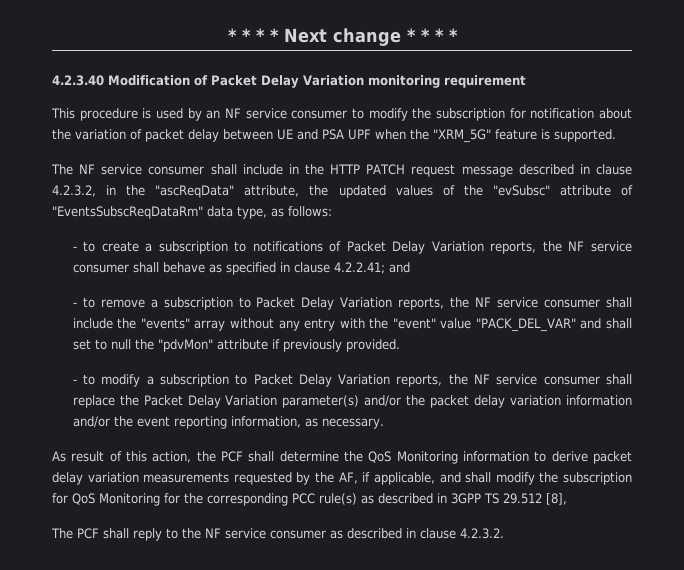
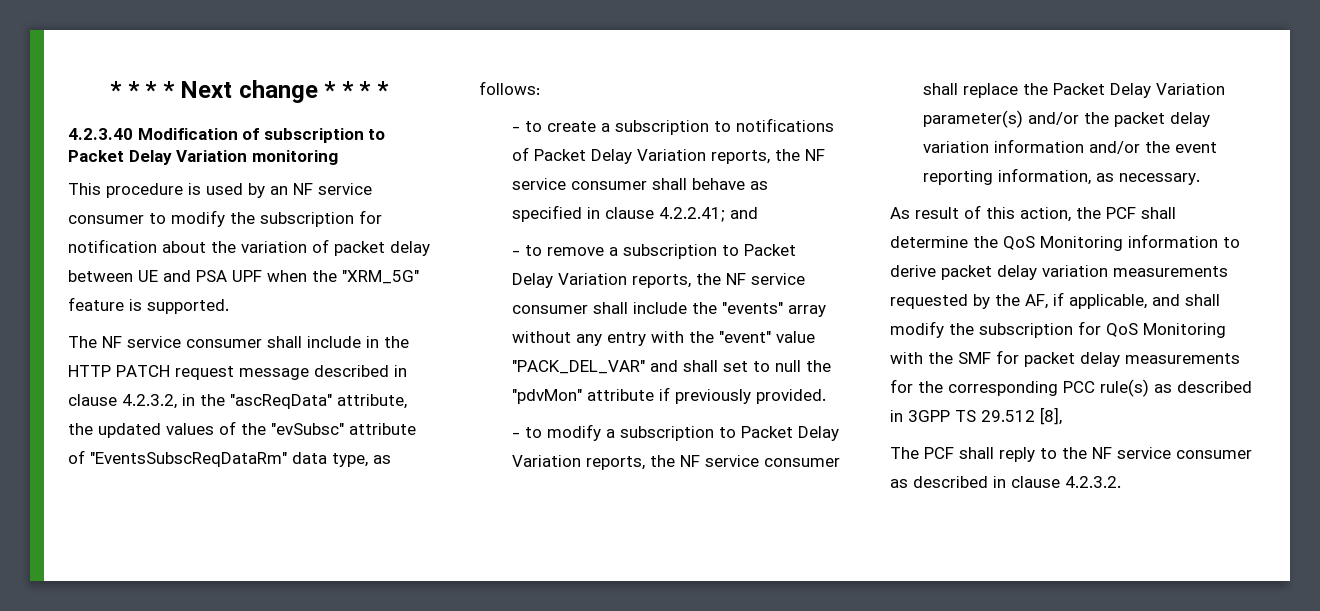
- 4.2.3.40 Modification of Packet Delay Variation monitoring requirement
+ 4.2.3.40 Modification of subscription to Packet Delay Variation monitoring
- As result of this action, the PCF shall determine the QoS Monitoring information to derive packet delay variation measurements requested by the AF, if applicable, and shall modify the subscription for QoS Monitoring for the corresponding PCC rule(s) as described in 3GPP TS 29.512 [8],
+ As result of this action, the PCF shall determine the QoS Monitoring information to derive packet delay variation measurements requested by the AF, if applicable, and shall modify the subscription for QoS Monitoring with the SMF for packet delay measurements for the corresponding PCC rule(s) as described in 3GPP TS 29.512 [8],

